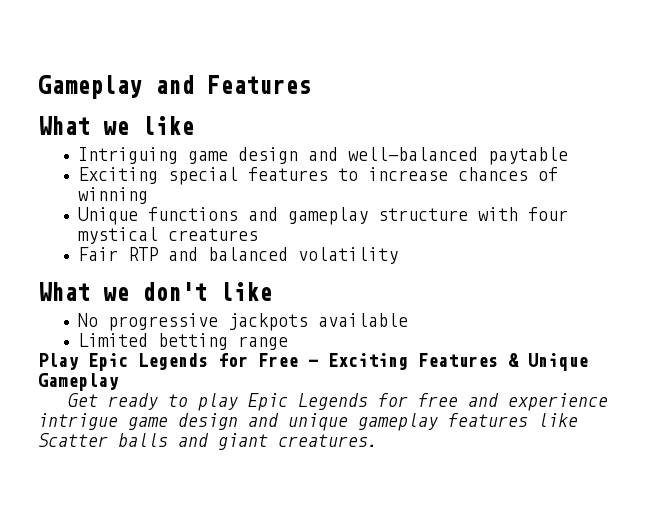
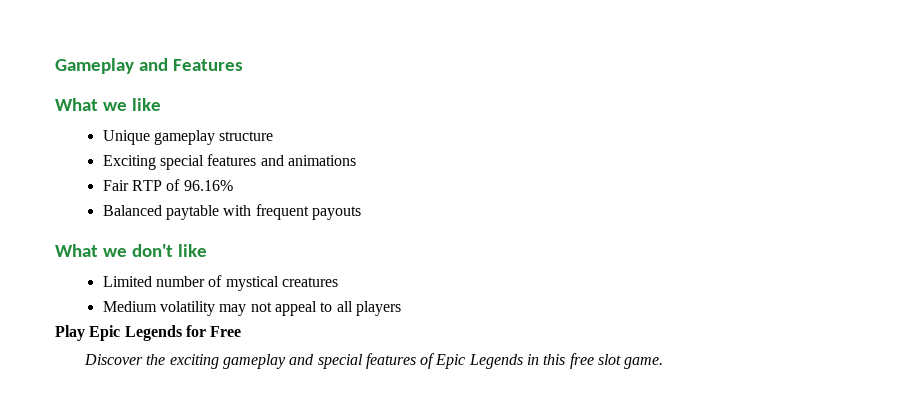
- Intriguing game design and well-balanced paytable
- Exciting special features to increase chances of winning
- Unique functions and gameplay structure with four mystical creatures
- Fair RTP and balanced volatility
+ Unique gameplay structure
+ Exciting special features and animations
+ Fair RTP of 96.16%
+ Balanced paytable with frequent payouts
  What we don't like
- No progressive jackpots available
- Limited betting range
+ Limited number of mystical creatures
+ Medium volatility may not appeal to all players
- Play Epic Legends for Free - Exciting Features & Unique Gameplay
- Get ready to play Epic Legends for free and experience intrigue game design and unique gameplay features like Scatter balls and giant creatures.
+ Play Epic Legends for Free
+ Discover the exciting gameplay and special features of Epic Legends in this free slot game.

